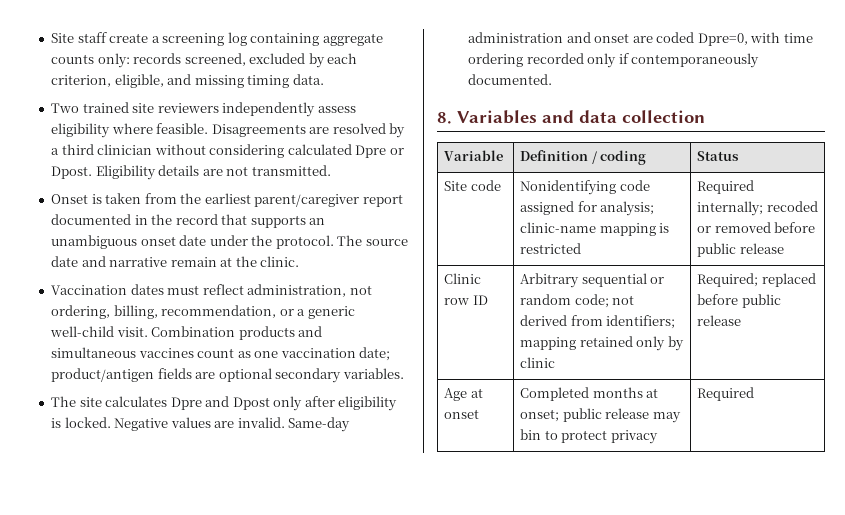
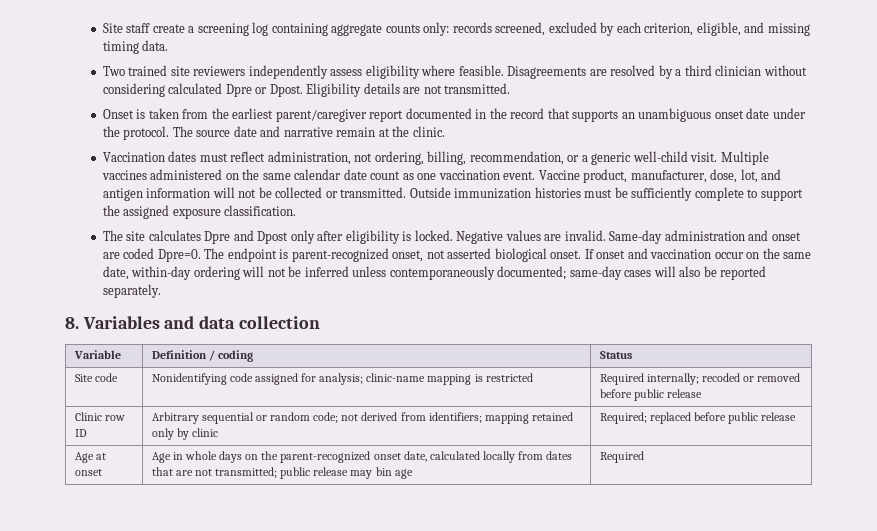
- Combination products and simultaneous vaccines count as one vaccination date; product/antigen fields are optional secondary variables.
+ Multiple vaccines administered on the same calendar date count as one vaccination event. Vaccine product, manufacturer, dose, lot, and antigen information will not be collected or transmitted. Outside immunization histories must be sufficiently complete to support the assigned exposure classification.
- Same-day administration and onset are coded Dpre=0, with time ordering recorded only if contemporaneously documented.
+ Same-day administration and onset are coded Dpre=0. The endpoint is parent-recognized onset, not asserted biological onset. If onset and vaccination occur on the same date, within-day ordering will not be inferred unless contemporaneously documented; same-day cases will also be reported separately.
- Age at onset | Completed months at onset; public release may bin to protect privacy | Required
+ Age at onset | Age in whole days on the parent-recognized onset date, calculated locally from dates that are not transmitted; public release may bin age | Required

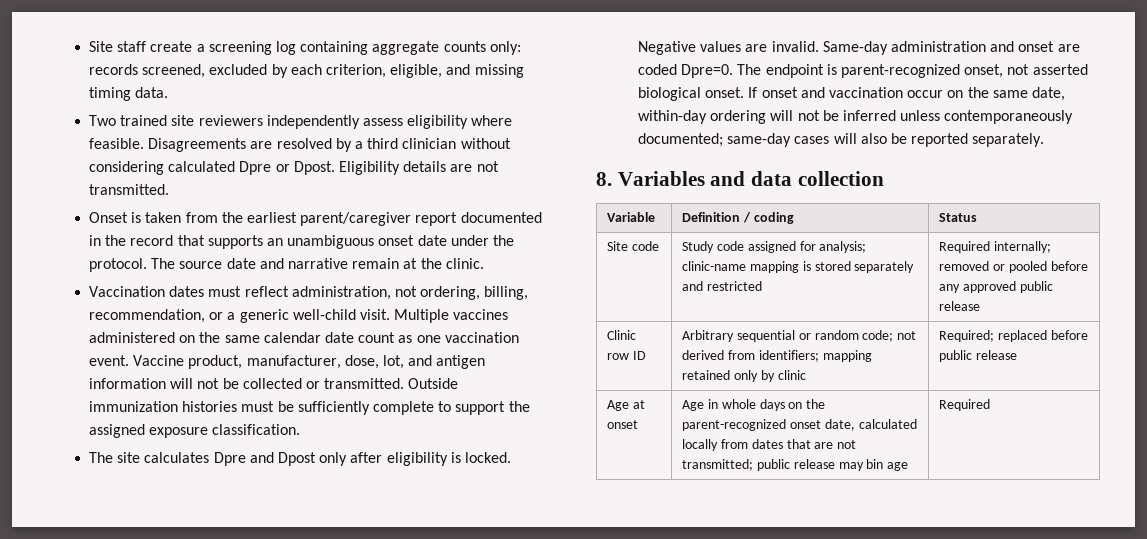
- Site code | Nonidentifying code assigned for analysis; clinic-name mapping is restricted | Required internally; recoded or removed before public release
+ Site code | Study code assigned for analysis; clinic-name mapping is stored separately and restricted | Required internally; removed or pooled before any approved public release

